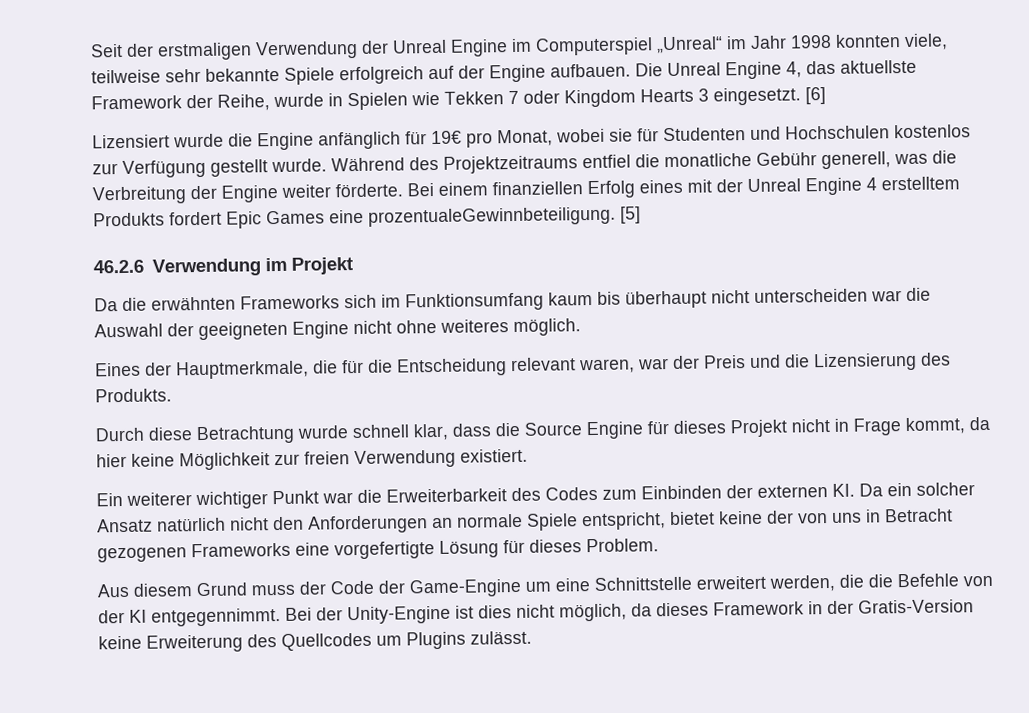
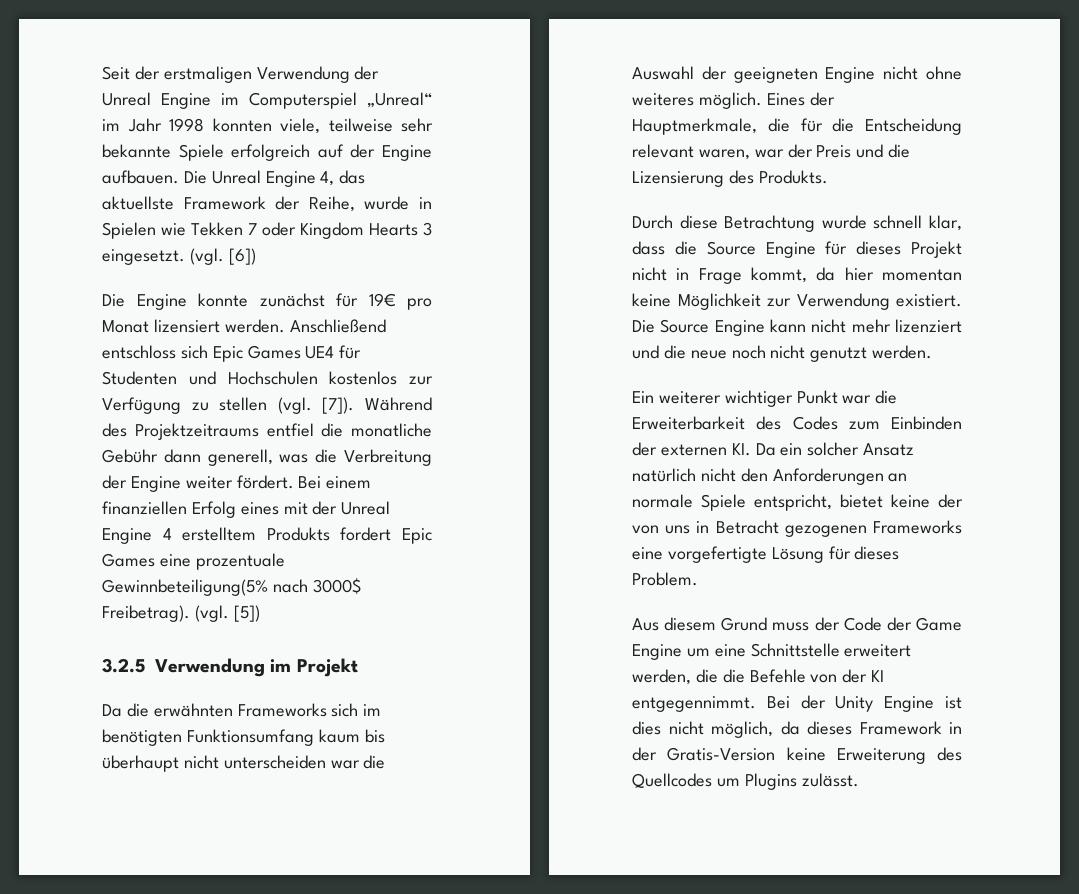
- [6]
- Lizensiert wurde die Engine anfänglich für 19€ pro Monat, wobei sie für Studenten und Hochschulen kostenlos zur Verfügung gestellt wurde.
+ (vgl. [6])
+ Die Engine konnte zunächst für 19€ pro Monat lizensiert werden. Anschließend entschloss sich Epic Games UE4 für Studenten und Hochschulen kostenlos zur Verfügung zu stellen (vgl. [7]).
- Während des Projektzeitraums entfiel die monatliche Gebühr generell, was die Verbreitung der Engine weiter förderte.
+ Während des Projektzeitraums entfiel die monatliche Gebühr dann generell, was die Verbreitung der Engine weiter fördert.
- Bei einem finanziellen Erfolg eines mit der Unreal Engine 4 erstelltem Produkts fordert Epic Games eine prozentualeGewinnbeteiligung. [5]
- 46.2.6 Verwendung im Projekt
+ Bei einem finanziellen Erfolg eines mit der Unreal Engine 4 erstelltem Produkts fordert Epic Games eine prozentuale Gewinnbeteiligung(5% nach 3000$ Freibetrag). (vgl. [5])
+ 3.2.5 Verwendung im Projekt
- Da die erwähnten Frameworks sich im Funktionsumfang kaum bis überhaupt nicht unterscheiden war die Auswahl der geeigneten Engine nicht ohne weiteres möglich.
- Eines der Hauptmerkmale, die für die Entscheidung relevant waren, war der Preis und die Lizensierung des Produkts.
+ Da die erwähnten Frameworks sich im benötigten Funktionsumfang kaum bis überhaupt nicht unterscheiden war die Auswahl der geeigneten Engine nicht ohne weiteres möglich. Eines der Hauptmerkmale, die für die Entscheidung relevant waren, war der Preis und die Lizensierung des Produkts.
- Durch diese Betrachtung wurde schnell klar, dass die Source Engine für dieses Projekt nicht in Frage kommt, da hier keine Möglichkeit zur freien Verwendung existiert.
+ Durch diese Betrachtung wurde schnell klar, dass die Source Engine für dieses Projekt nicht in Frage kommt, da hier momentan keine Möglichkeit zur Verwendung existiert. Die Source Engine kann nicht mehr lizenziert und die neue noch nicht genutzt werden.
- Aus diesem Grund muss der Code der Game-Engine um eine Schnittstelle erweitert werden, die die Befehle von der KI entgegennimmt.
+ Aus diesem Grund muss der Code der Game Engine um eine Schnittstelle erweitert werden, die die Befehle von der KI entgegennimmt.
- Bei der Unity-Engine ist dies nicht möglich, da dieses Framework in der Gratis-Version keine Erweiterung des Quellcodes um Plugins zulässt.
+ Bei der Unity Engine ist dies nicht möglich, da dieses Framework in der Gratis-Version keine Erweiterung des Quellcodes um Plugins zulässt.

